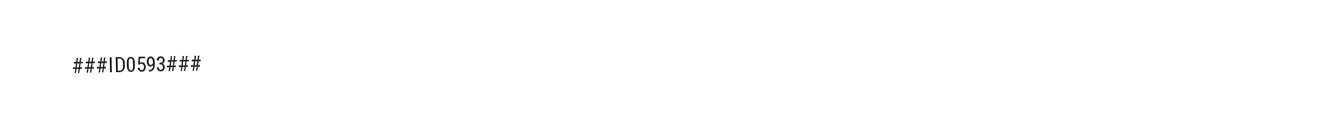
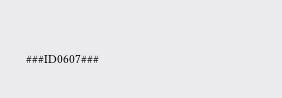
- ###ID0593###
+ ###ID0607###

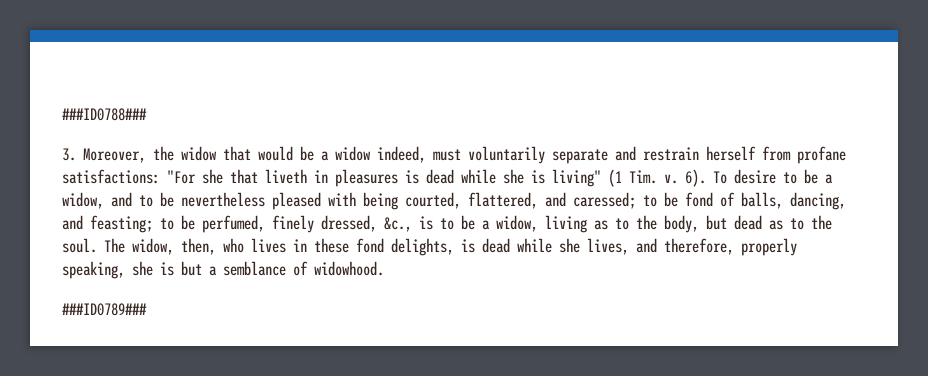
- ###ID0607###
+ ###ID0788###
+ 3. Moreover, the widow that would be a widow indeed, must voluntarily separate and restrain herself from profane satisfactions: "For she that liveth in pleasures is dead while she is living" (1 Tim. v. 6). To desire to be a widow, and to be nevertheless pleased with being courted, flattered, and caressed; to be fond of balls, dancing, and feasting; to be perfumed, finely dressed, &c., is to be a widow, living as to the body, but dead as to the soul. The widow, then, who lives in these fond delights, is dead while she lives, and therefore, properly speaking, she is but a semblance of widowhood.
+ ###ID0789###

